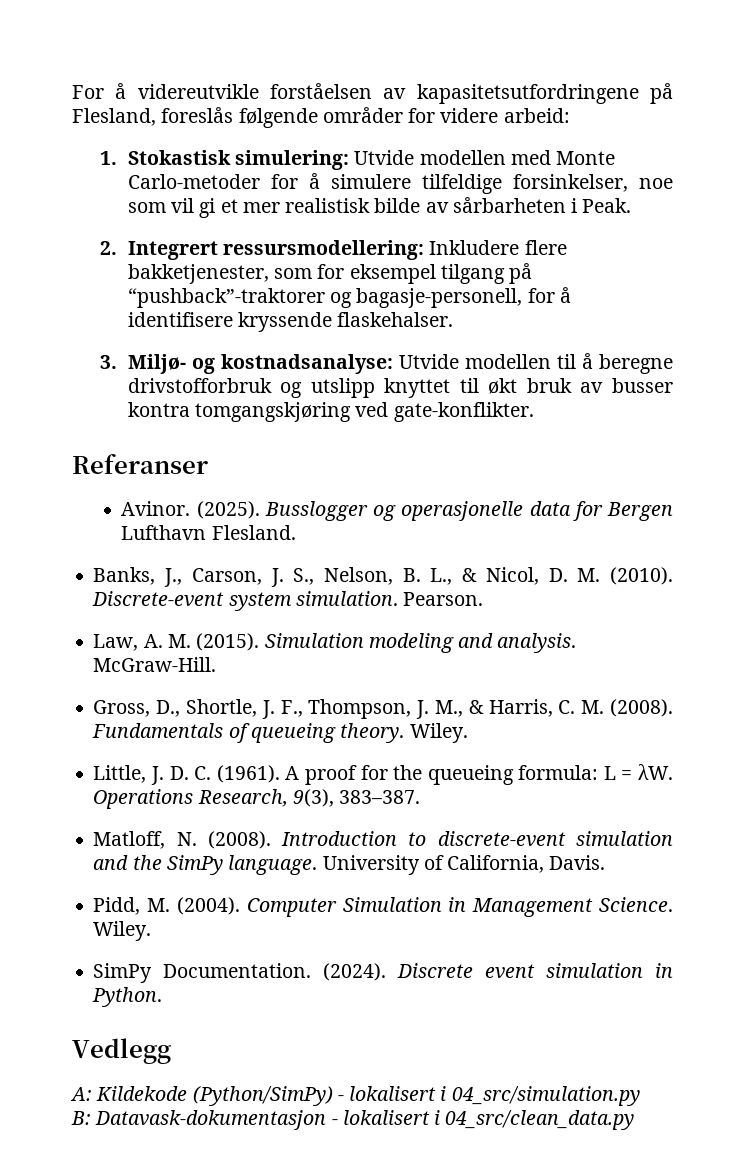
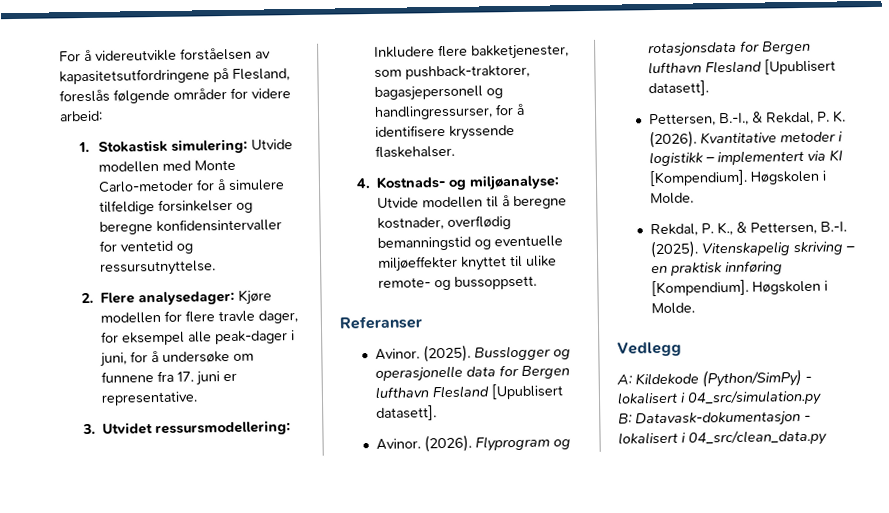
- 1. Stokastisk simulering: Utvide modellen med Monte Carlo-metoder for å simulere tilfeldige forsinkelser, noe som vil gi et mer realistisk bilde av sårbarheten i Peak.
- 2. Integrert ressursmodellering: Inkludere flere bakketjenester, som for eksempel tilgang på “pushback”-traktorer og bagasje-personell, for å identifisere kryssende flaskehalser.
+ 1. Stokastisk simulering: Utvide modellen med Monte Carlo-metoder for å simulere tilfeldige forsinkelser og beregne konfidensintervaller for ventetid og ressursutnyttelse.
+ 2. Flere analysedager: Kjøre modellen for flere travle dager, for eksempel alle peak-dager i juni, for å undersøke om funnene fra 17. juni er representative.
+ 3. Utvidet ressursmodellering: Inkludere flere bakketjenester, som pushback-traktorer, bagasjepersonell og handlingressurser, for å identifisere kryssende flaskehalser.
- 3. Miljø- og kostnadsanalyse: Utvide modellen til å beregne drivstofforbruk og utslipp knyttet til økt bruk av busser kontra tomgangskjøring ved gate-konflikter.
+ 4. Kostnads- og miljøanalyse: Utvide modellen til å beregne kostnader, overflødig bemanningstid og eventuelle miljøeffekter knyttet til ulike remote- og bussoppsett.
- Busslogger og operasjonelle data for Bergen Lufthavn Flesland.
- Banks, J., Carson, J. S., Nelson, B. L., & Nicol, D. M. (2010). Discrete-event system simulation. Pearson.
- Law, A. M. (2015). Simulation modeling and analysis. McGraw-Hill.
- Gross, D., Shortle, J. F., Thompson, J. M., & Harris, C. M. (2008). Fundamentals of queueing theory. Wiley.
- Little, J. D. C. (1961). A proof for the queueing formula: L = λW. Operations Research, 9(3), 383–387.
- Matloff, N. (2008). Introduction to discrete-event simulation and the SimPy language. University of California, Davis.
- Pidd, M. (2004). Computer Simulation in Management Science. Wiley.
- SimPy Documentation. (2024). Discrete event simulation in Python.
+ Busslogger og operasjonelle data for Bergen lufthavn Flesland [Upublisert datasett].
+ Avinor. (2026). Flyprogram og rotasjonsdata for Bergen lufthavn Flesland [Upublisert datasett].
+ Pettersen, B.-I., & Rekdal, P. K. (2026). Kvantitative metoder i logistikk – implementert via KI [Kompendium]. Høgskolen i Molde.
+ Rekdal, P. K., & Pettersen, B.-I. (2025). Vitenskapelig skriving – en praktisk innføring [Kompendium]. Høgskolen i Molde.

